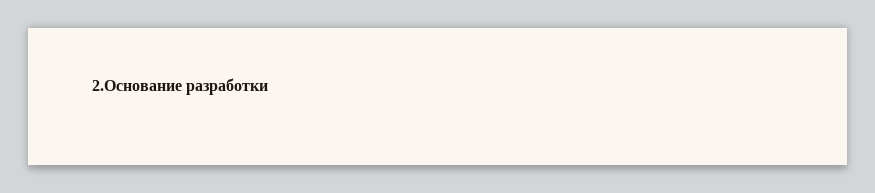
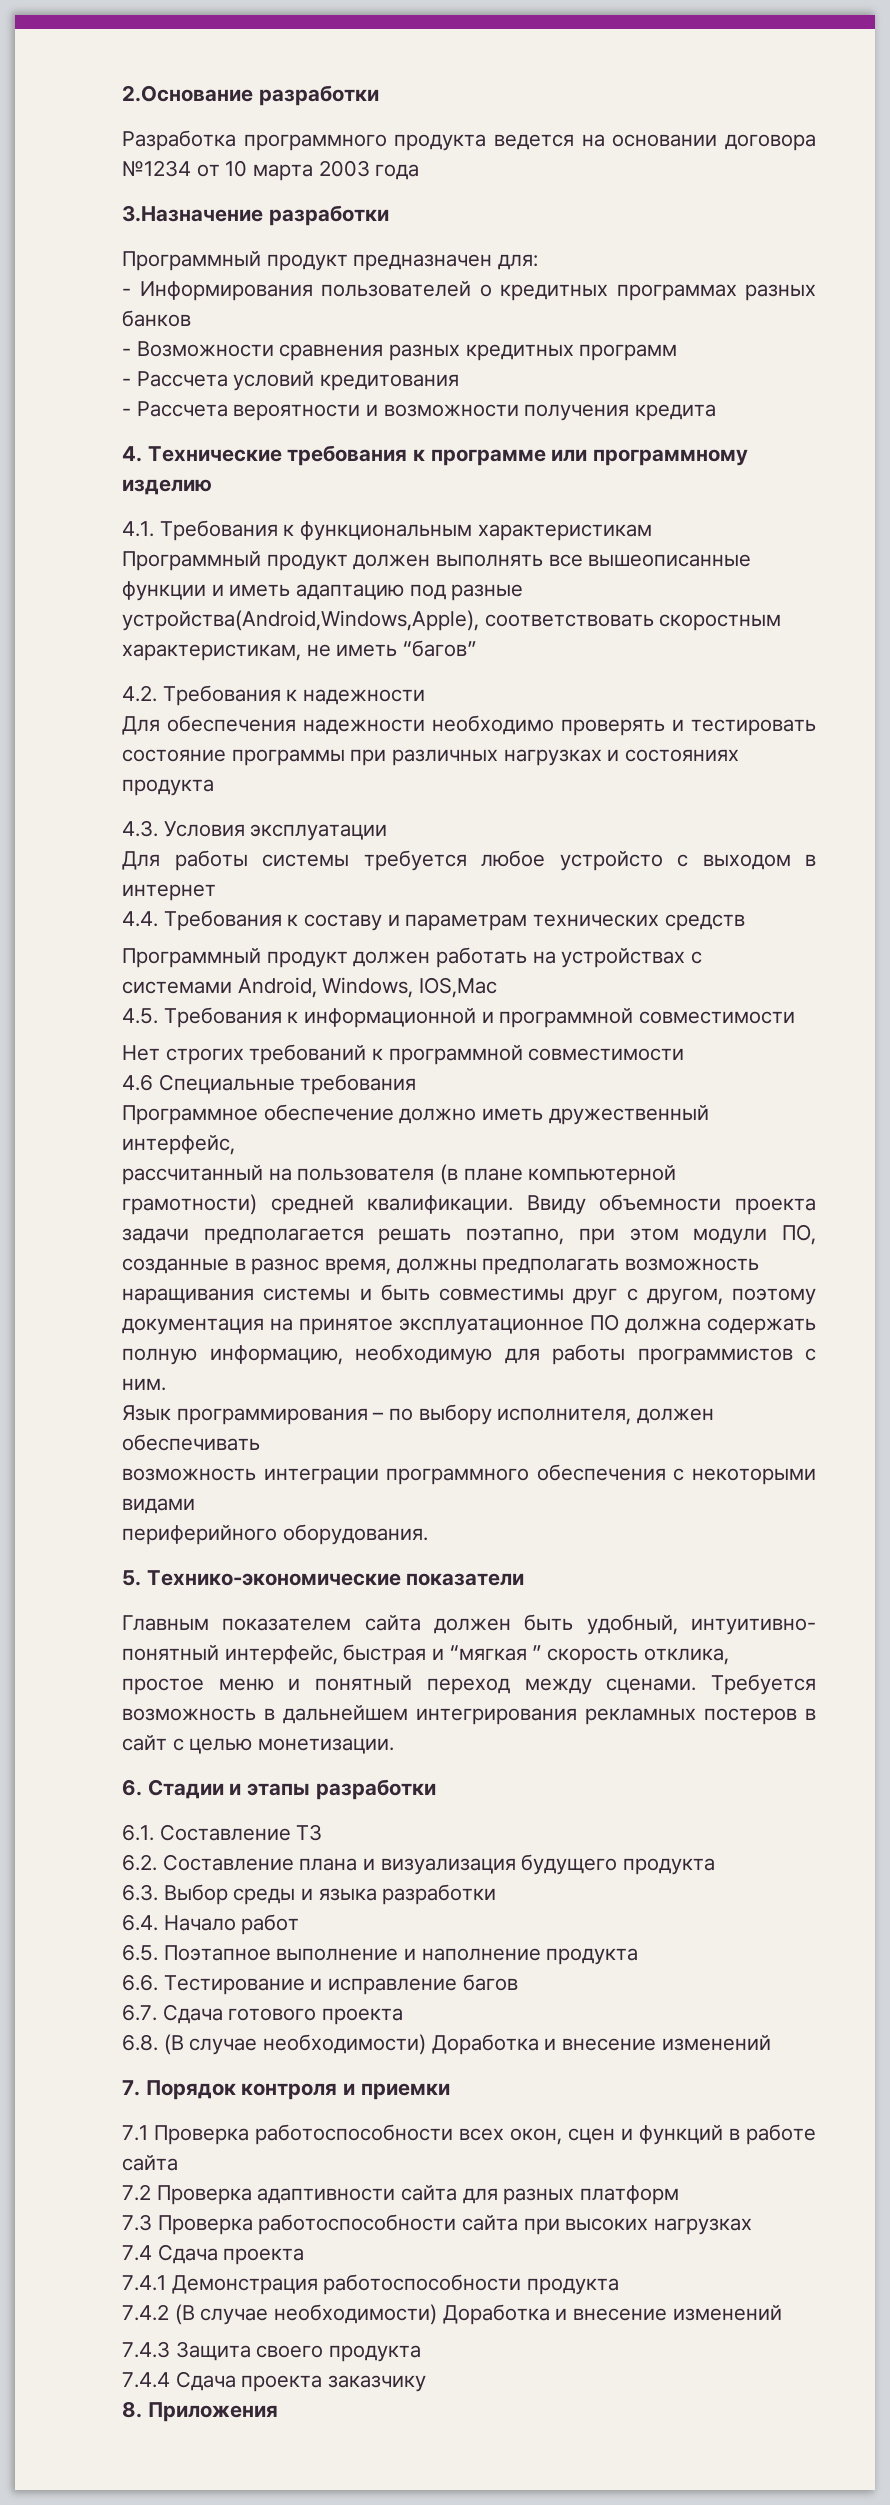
+ Разработка программного продукта ведется на основании договора №1234 от 10 марта 2003 года
+ 3.Назначение разработки
+ Программный продукт предназначен для:
+ - Информирования пользователей о кредитных программах разных банков
+ - Возможности сравнения разных кредитных программ
+ - Рассчета условий кредитования
+ - Рассчета вероятности и возможности получения кредита
+ 4. Технические требования к программе или программному изделию
+ 4.1. Требования к функциональным характеристикам
+ Программный продукт должен выполнять все вышеописанные функции и иметь адаптацию под разные устройства(Android,Windows,Apple), соответствовать скоростным характеристикам, не иметь “багов”
+ 4.2. Требования к надежности
+ Для обеспечения надежности необходимо проверять и тестировать состояние программы при различных нагрузках и состояниях продукта
+ 4.3. Условия эксплуатации
+ Для работы системы требуется любое устройсто с выходом в интернет
+ 4.4. Требования к составу и параметрам технических средств
+ Программный продукт должен работать на устройствах с системами Android, Windows, IOS,Mac
+ 4.5. Требования к информационной и программной совместимости
+ Нет строгих требований к программной совместимости
+ 4.6 Специальные требования
+ Программное обеспечение должно иметь дружественный интерфейс,
+ рассчитанный на пользователя (в плане компьютерной грамотности) средней квалификации. Ввиду объемности проекта задачи предполагается решать поэтапно, при этом модули ПО, созданные в разнос время, должны предполагать возможность наращивания системы и быть совместимы друг с другом, поэтому документация на принятое эксплуатационное ПО должна содержать полную информацию, необходимую для работы программистов с ним.
+ Язык программирования – по выбору исполнителя, должен обеспечивать
+ возможность интеграции программного обеспечения с некоторыми видами
+ периферийного оборудования.
+ 5. Технико-экономические показатели
+ Главным показателем сайта должен быть удобный, интуитивно- понятный интерфейс, быстрая и “мягкая ” скорость отклика, простое меню и понятный переход между сценами. Требуется возможность в дальнейшем интегрирования рекламных постеров в сайт с целью монетизации.
+ 6. Стадии и этапы разработки
+ 6.1. Составление ТЗ
+ 6.2. Составление плана и визуализация будущего продукта
+ 6.3. Выбор среды и языка разработки
+ 6.4. Начало работ
+ 6.5. Поэтапное выполнение и наполнение продукта
+ 6.6. Тестирование и исправление багов
+ 6.7. Сдача готового проекта
+ 6.8. (В случае необходимости) Доработка и внесение изменений
+ 7. Порядок контроля и приемки
+ 7.1 Проверка работоспособности всех окон, сцен и функций в работе сайта
+ 7.2 Проверка адаптивности сайта для разных платформ
+ 7.3 Проверка работоспособности сайта при высоких нагрузках
+ 7.4 Сдача проекта
+ 7.4.1 Демонстрация работоспособности продукта
+ 7.4.2 (В случае необходимости) Доработка и внесение изменений
+ 7.4.3 Защита своего продукта
+ 7.4.4 Сдача проекта заказчику
+ 8. Приложения

